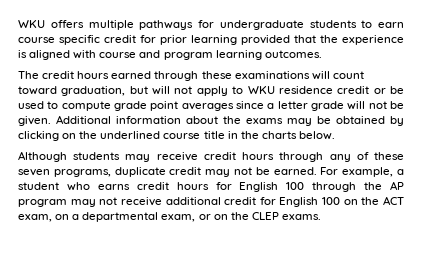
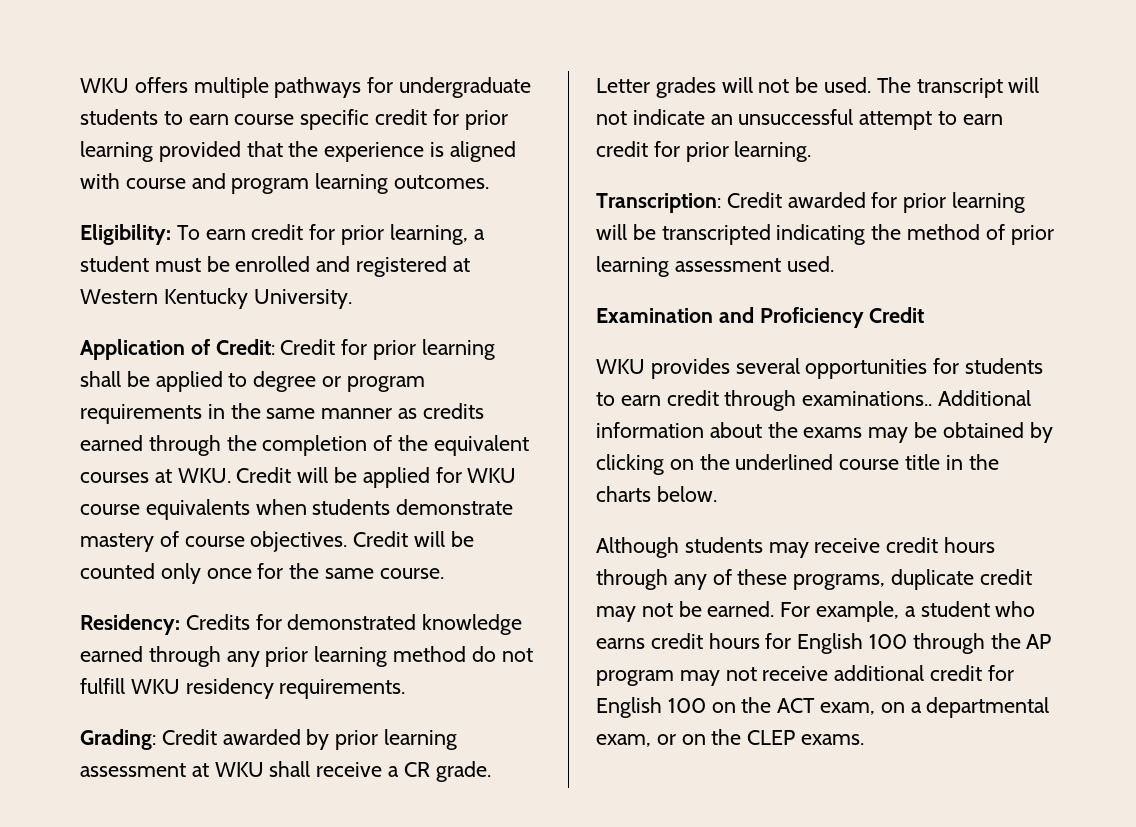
- The credit hours earned through these examinations will count toward graduation, but will not apply to WKU residence credit or be used to compute grade point averages since a letter grade will not be given.
+ Eligibility: To earn credit for prior learning, a student must be enrolled and registered at Western Kentucky University.
+ Application of Credit: Credit for prior learning shall be applied to degree or program requirements in the same manner as credits earned through the completion of the equivalent courses at WKU. Credit will be applied for WKU course equivalents when students demonstrate mastery of course objectives. Credit will be counted only once for the same course.
+ Residency: Credits for demonstrated knowledge earned through any prior learning method do not fulfill WKU residency requirements.
+ Grading: Credit awarded by prior learning assessment at WKU shall receive a CR grade. Letter grades will not be used. The transcript will not indicate an unsuccessful attempt to earn credit for prior learning.
+ Transcription: Credit awarded for prior learning will be transcripted indicating the method of prior learning assessment used.
+ Examination and Proficiency Credit
+ WKU provides several opportunities for students to earn credit through examinations..
- Although students may receive credit hours through any of these seven programs, duplicate credit may not be earned.
+ Although students may receive credit hours through any of these programs, duplicate credit may not be earned.

